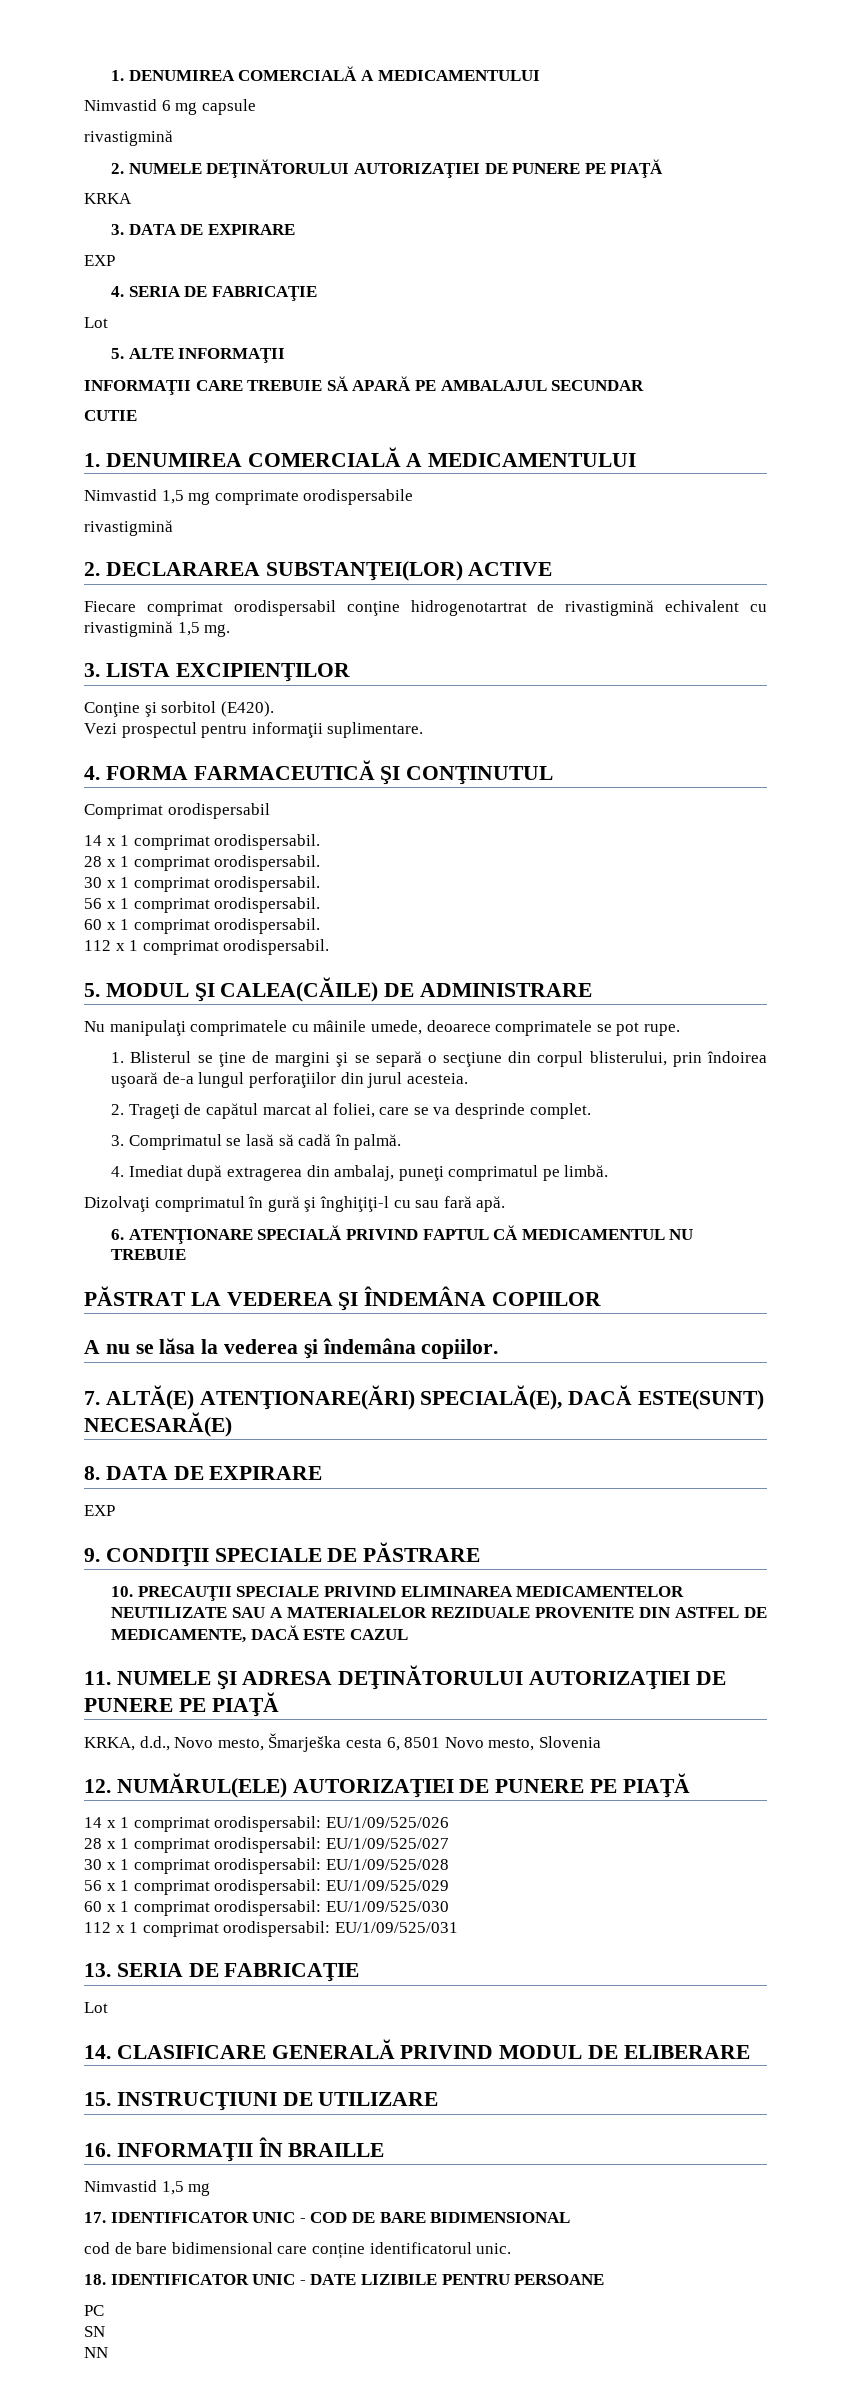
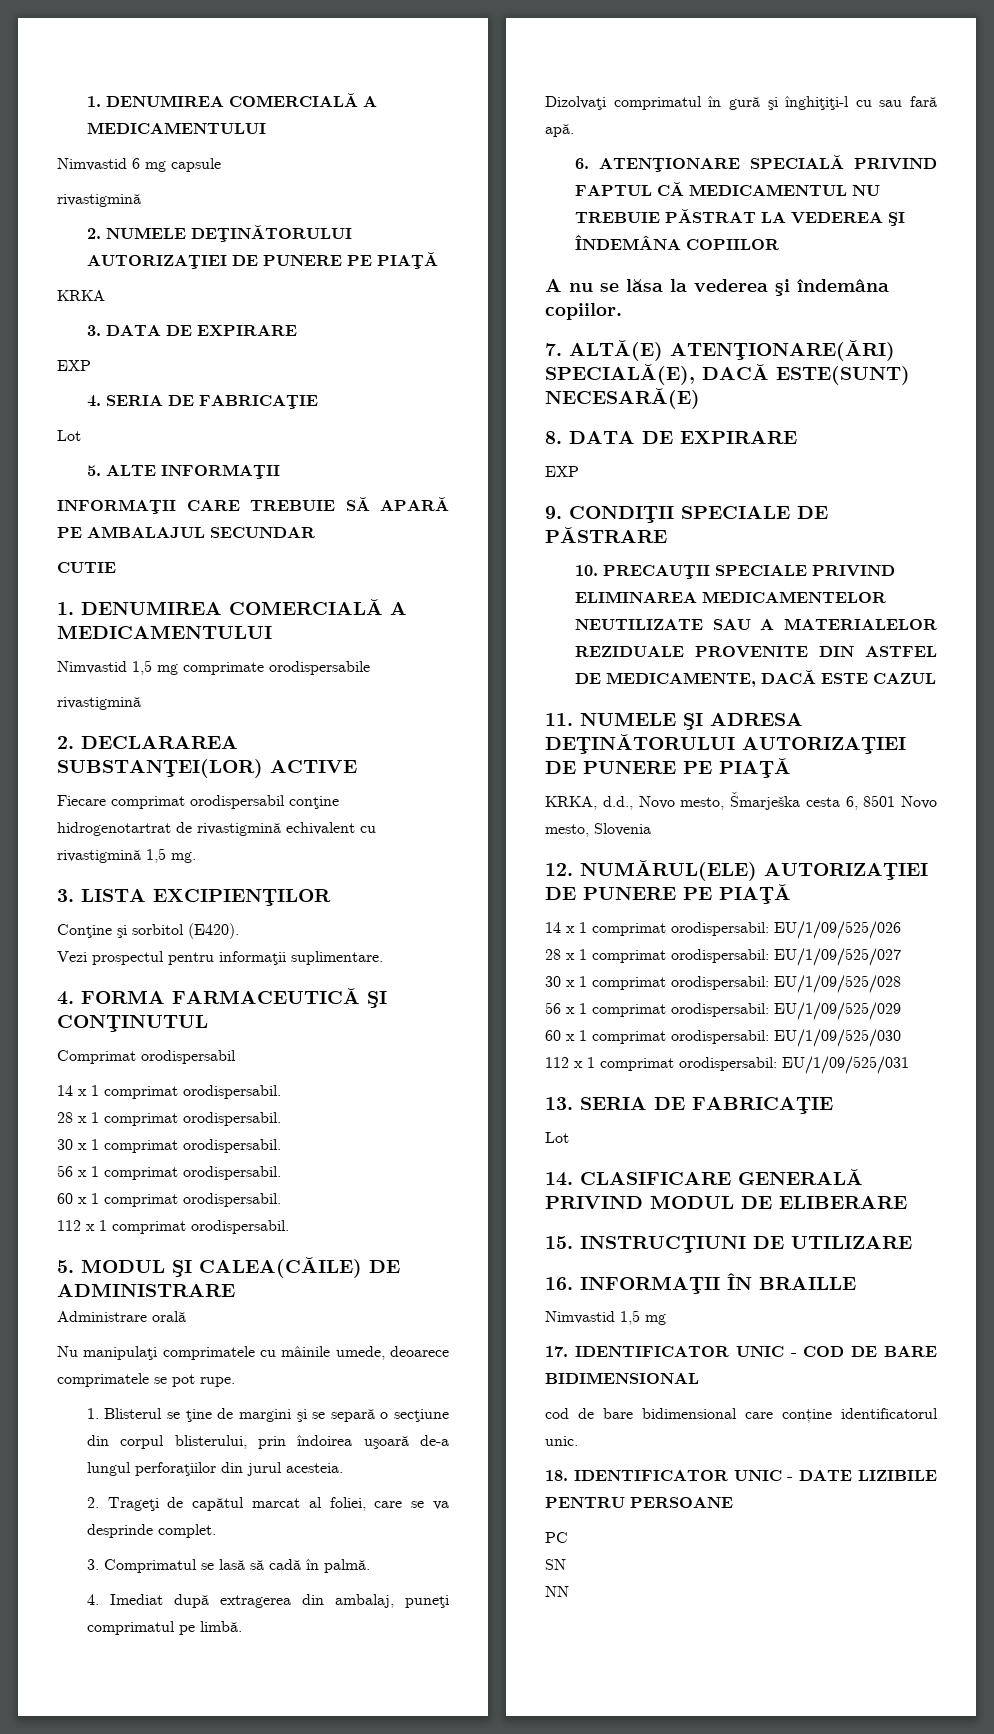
+ Administrare orală
- 6. ATENŢIONARE SPECIALĂ PRIVIND FAPTUL CĂ MEDICAMENTUL NU TREBUIE
- PĂSTRAT LA VEDEREA ŞI ÎNDEMÂNA COPIILOR
+ 6. ATENŢIONARE SPECIALĂ PRIVIND FAPTUL CĂ MEDICAMENTUL NU TREBUIE PĂSTRAT LA VEDEREA ŞI ÎNDEMÂNA COPIILOR

